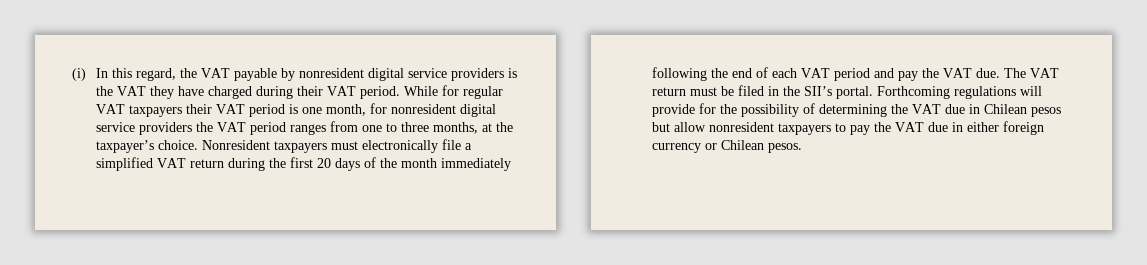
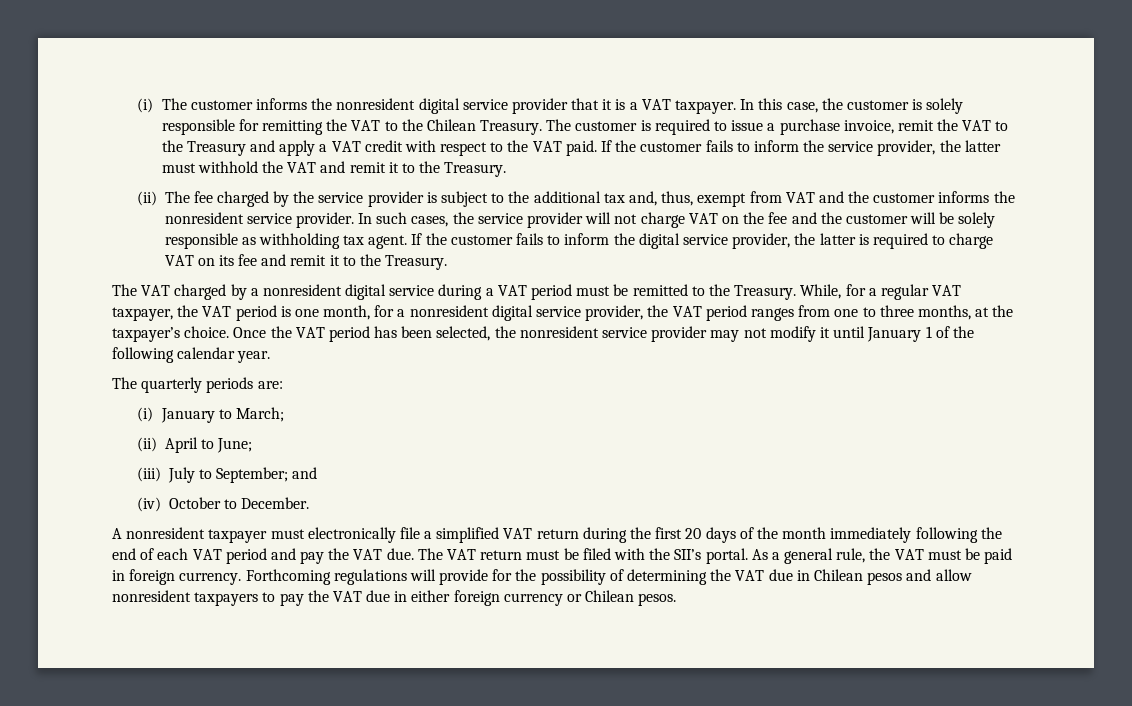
- (i) In this regard, the VAT payable by nonresident digital service providers is the VAT they have charged during their VAT period. While for regular VAT taxpayers their VAT period is one month, for nonresident digital service providers the VAT period ranges from one to three months, at the taxpayer’s choice.
+ (i) The customer informs the nonresident digital service provider that it is a VAT taxpayer. In this case, the customer is solely responsible for remitting the VAT to the Chilean Treasury. The customer is required to issue a purchase invoice, remit the VAT to the Treasury and apply a VAT credit with respect to the VAT paid. If the customer fails to inform the service provider, the latter must withhold the VAT and remit it to the Treasury.
+ (ii) The fee charged by the service provider is subject to the additional tax and, thus, exempt from VAT and the customer informs the nonresident service provider. In such cases, the service provider will not charge VAT on the fee and the customer will be solely responsible as withholding tax agent. If the customer fails to inform the digital service provider, the latter is required to charge VAT on its fee and remit it to the Treasury.
+ The VAT charged by a nonresident digital service during a VAT period must be remitted to the Treasury. While, for a regular VAT taxpayer, the VAT period is one month, for a nonresident digital service provider, the VAT period ranges from one to three months, at the taxpayer’s choice.
- Nonresident taxpayers must electronically file a simplified VAT return during the first 20 days of the month immediately following the end of each VAT period and pay the VAT due.
+ Once the VAT period has been selected, the nonresident service provider may not modify it until January 1 of the following calendar year.
+ The quarterly periods are:
+ (i) January to March;
+ (ii) April to June;
+ (iii) July to September; and
+ (iv) October to December.
+ A nonresident taxpayer must electronically file a simplified VAT return during the first 20 days of the month immediately following the end of each VAT period and pay the VAT due.
- The VAT return must be filed in the SII’s portal.
+ The VAT return must be filed with the SII’s portal.
+ As a general rule, the VAT must be paid in foreign currency.
- Forthcoming regulations will provide for the possibility of determining the VAT due in Chilean pesos but allow nonresident taxpayers to pay the VAT due in either foreign currency or Chilean pesos.
+ Forthcoming regulations will provide for the possibility of determining the VAT due in Chilean pesos and allow nonresident taxpayers to pay the VAT due in either foreign currency or Chilean pesos.

